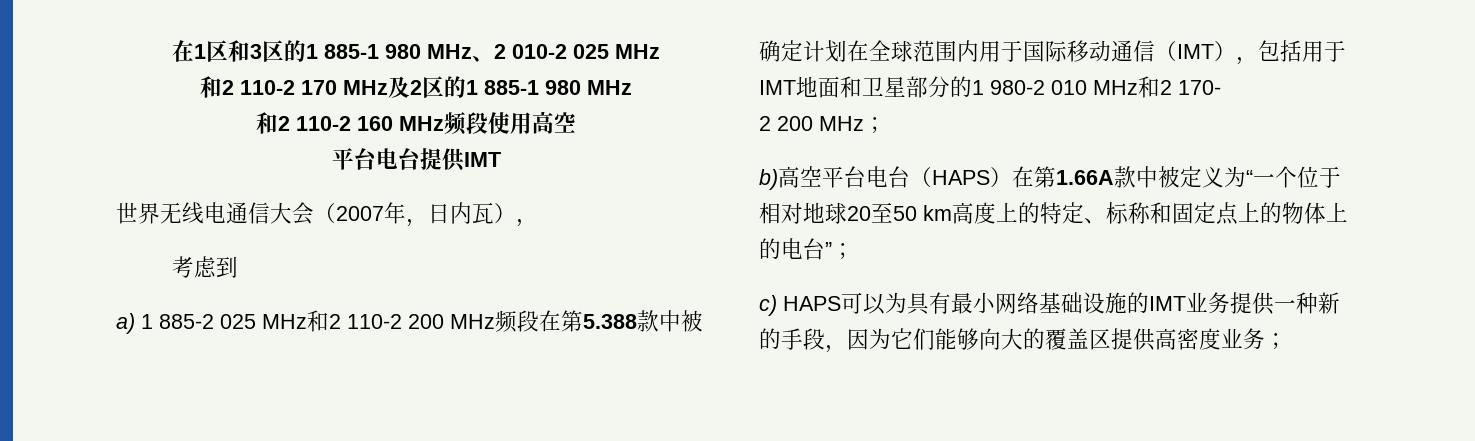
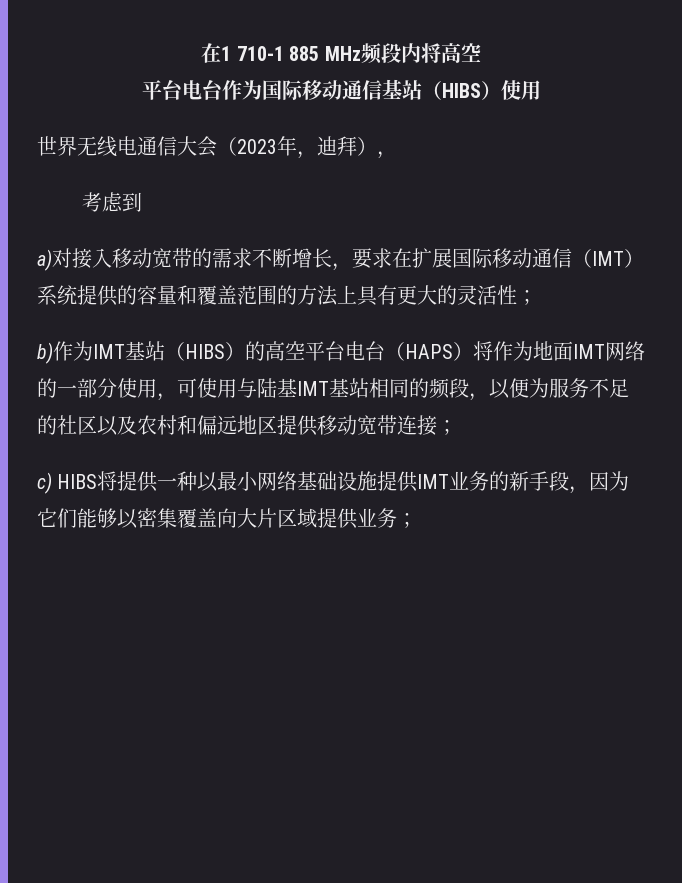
- 在1区和3区的1 885-1 980 MHz、2 010-2 025 MHz
- 和2 110-2 170 MHz及2区的1 885-1 980 MHz
- 和2 110-2 160 MHz频段使用高空
+ 在1 710-1 885 MHz频段内将高空
- 平台电台提供IMT
+ 平台电台作为国际移动通信基站（HIBS）使用
- 世界无线电通信大会（2007年，日内瓦），
+ 世界无线电通信大会（2023年，迪拜），
- a) 1 885-2 025 MHz和2 110-2 200 MHz频段在第5.388款中被确定计划在全球范围内用于国际移动通信（IMT），包括用于IMT地面和卫星部分的1 980-2 010 MHz和2 170-
- 2 200 MHz；
- b)高空平台电台（HAPS）在第1.66A款中被定义为“一个位于相对地球20至50 km高度上的特定、标称和固定点上的物体上的电台”；
- c) HAPS可以为具有最小网络基础设施的IMT业务提供一种新的手段，因为它们能够向大的覆盖区提供高密度业务；
+ a)对接入移动宽带的需求不断增长，要求在扩展国际移动通信（IMT）系统提供的容量和覆盖范围的方法上具有更大的灵活性；
+ b)作为IMT基站（HIBS）的高空平台电台（HAPS）将作为地面IMT网络的一部分使用，可使用与陆基IMT基站相同的频段，以便为服务不足的社区以及农村和偏远地区提供移动宽带连接；
+ c) HIBS将提供一种以最小网络基础设施提供IMT业务的新手段，因为它们能够以密集覆盖向大片区域提供业务；

